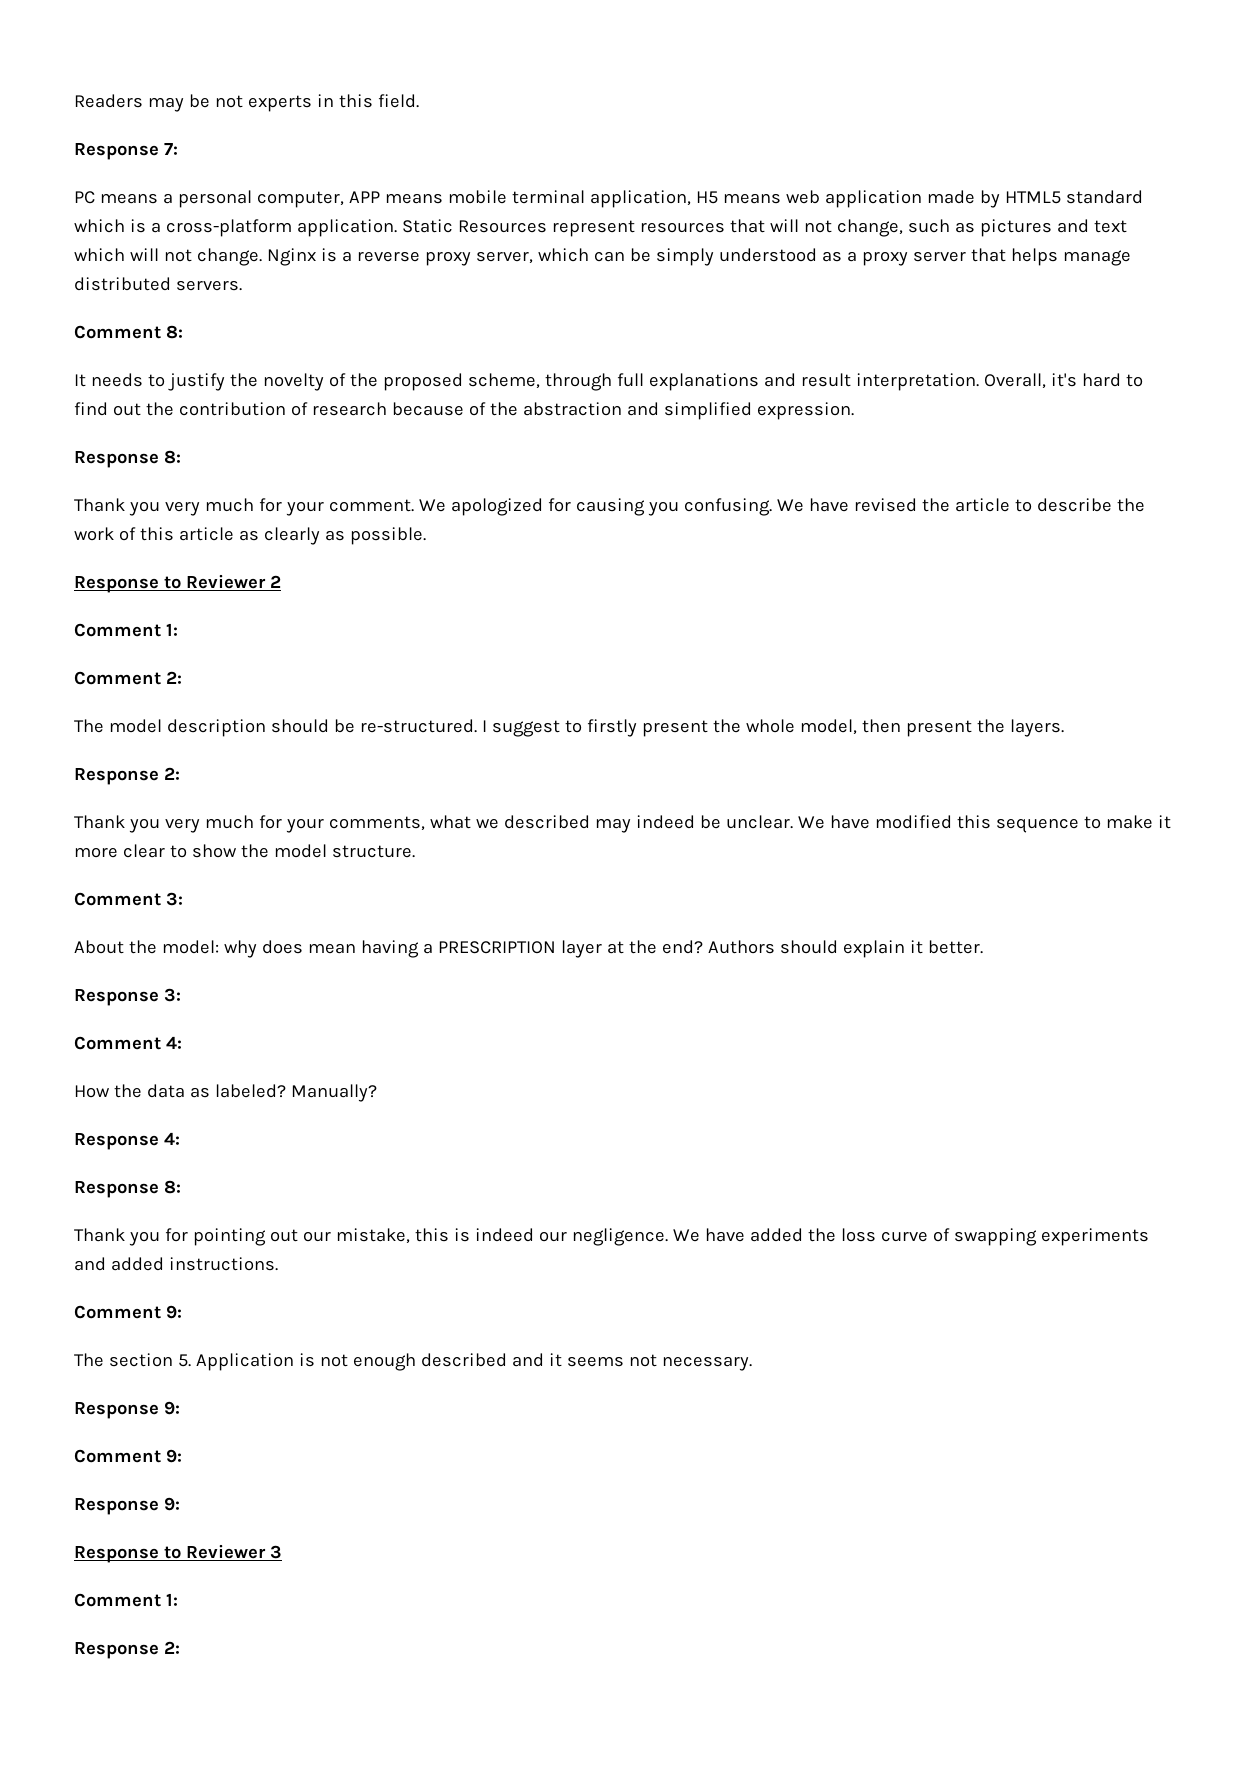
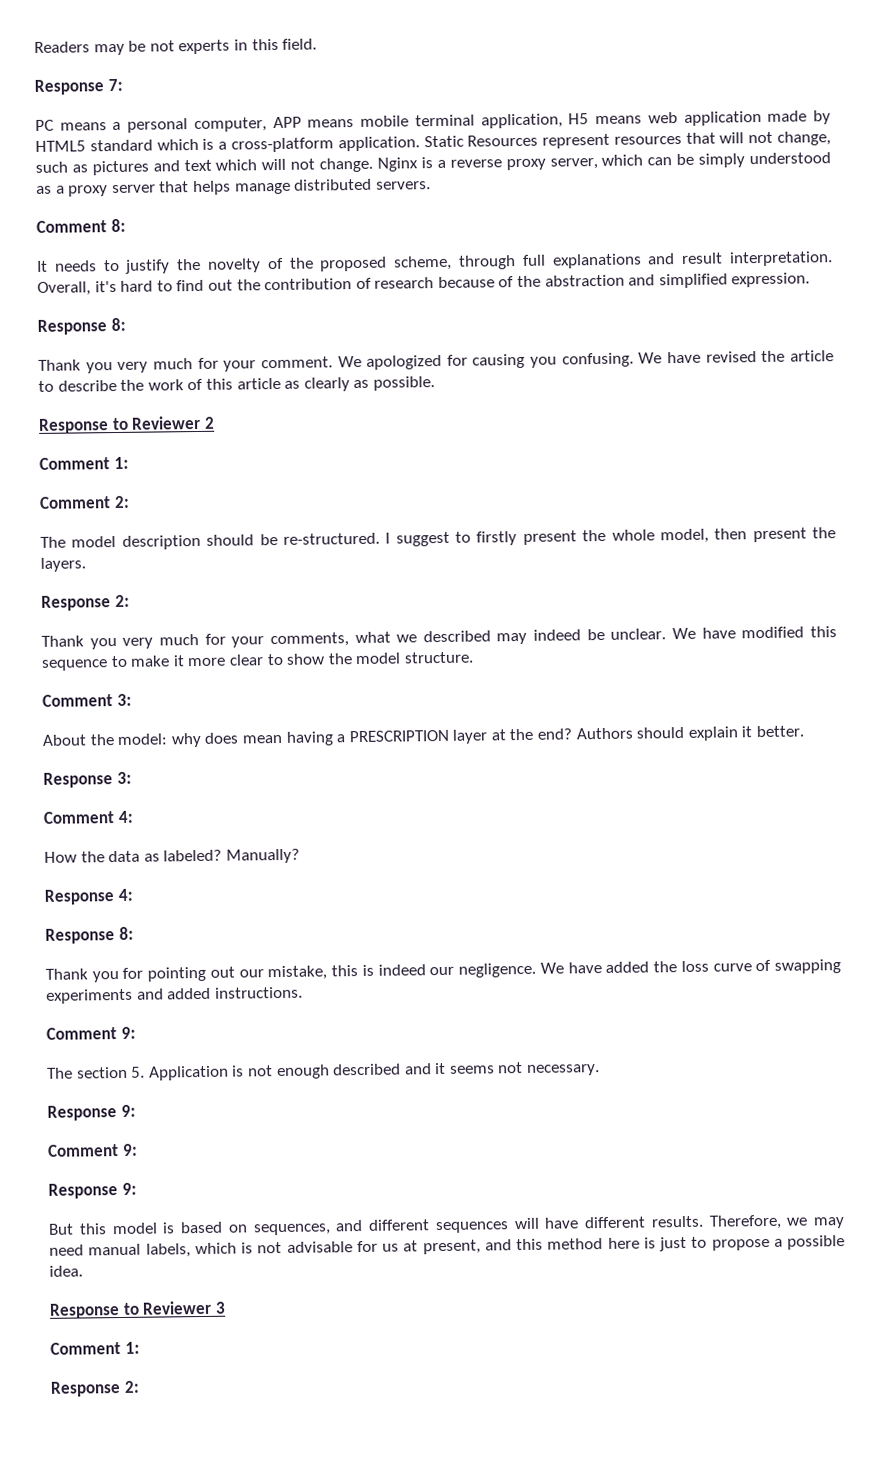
+ But this model is based on sequences, and different sequences will have different results. Therefore, we may need manual labels, which is not advisable for us at present, and this method here is just to propose a possible idea.

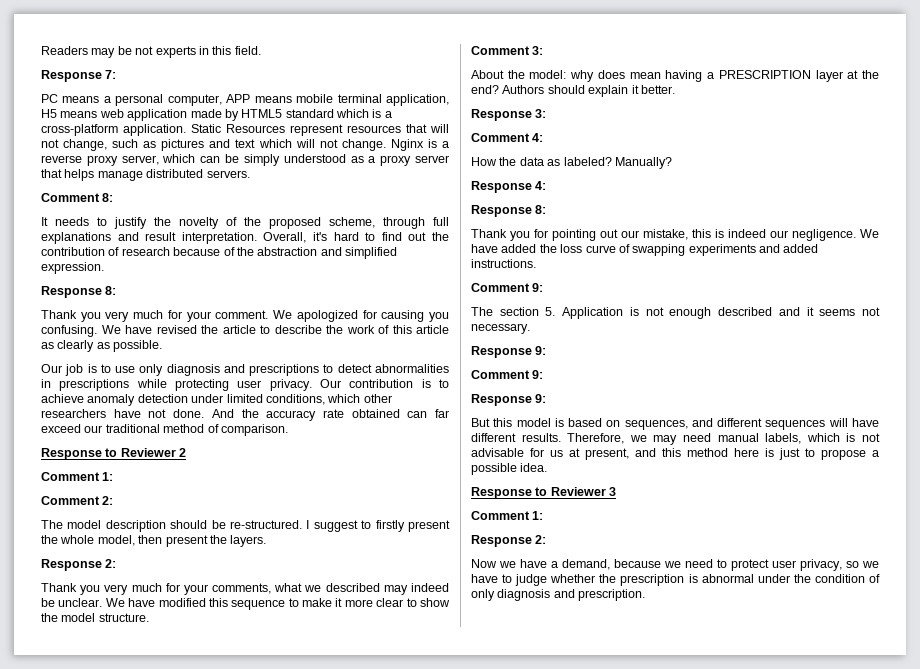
+ Our job is to use only diagnosis and prescriptions to detect abnormalities in prescriptions while protecting user privacy. Our contribution is to achieve anomaly detection under limited conditions, which other researchers have not done. And the accuracy rate obtained can far exceed our traditional method of comparison.
+ Now we have a demand, because we need to protect user privacy, so we have to judge whether the prescription is abnormal under the condition of only diagnosis and prescription.

